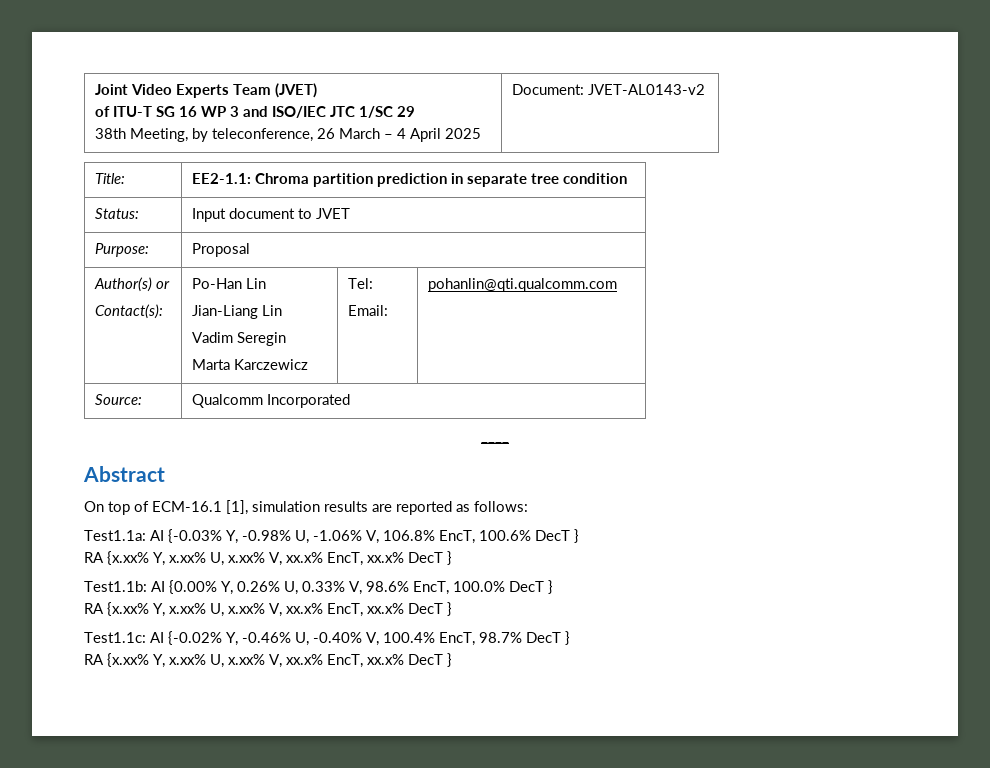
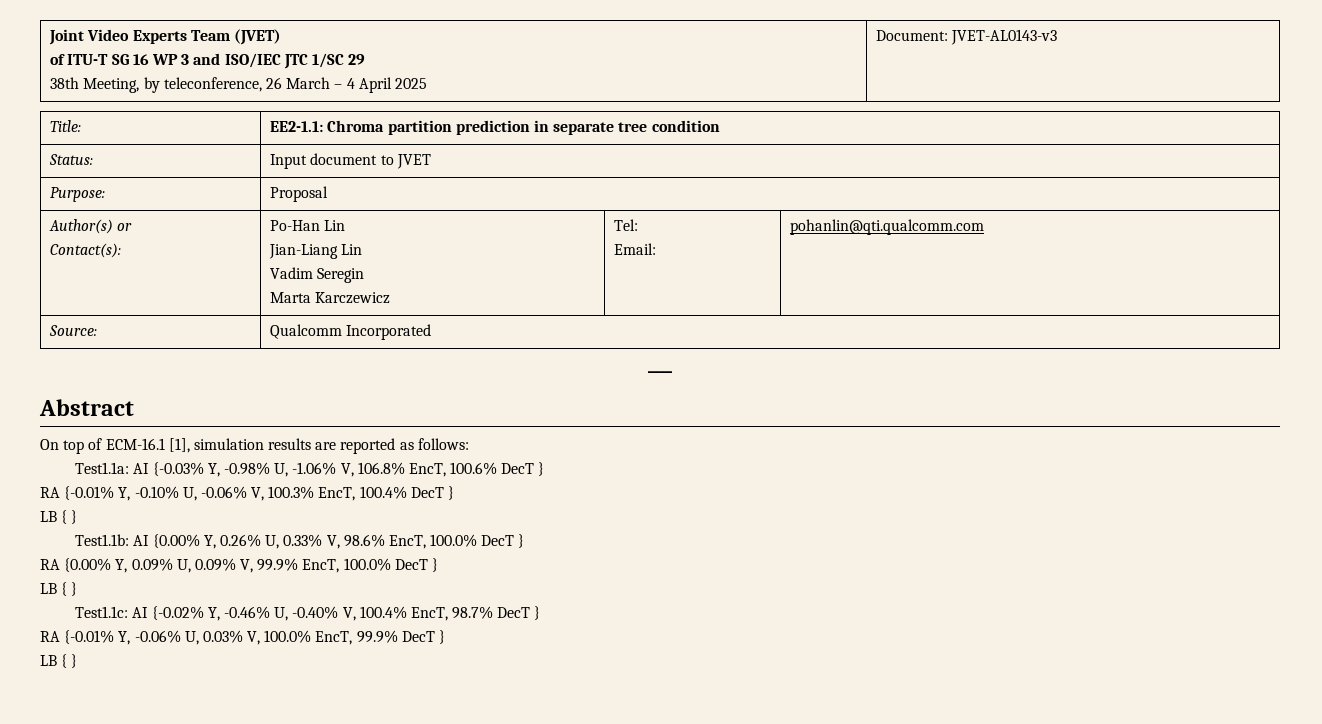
  Joint Video Experts Team (JVET)
  of ITU-T SG 16 WP 3 and ISO/IEC JTC 1/SC 29
- 38th Meeting, by teleconference, 26 March – 4 April 2025 | Document: JVET-AL0143-v2
+ 38th Meeting, by teleconference, 26 March – 4 April 2025 | Document: JVET-AL0143-v3
  Test1.1a: AI {-0.03% Y, -0.98% U, -1.06% V, 106.8% EncT, 100.6% DecT }
- RA {x.xx% Y, x.xx% U, x.xx% V, xx.x% EncT, xx.x% DecT }
+ RA {-0.01% Y, -0.10% U, -0.06% V, 100.3% EncT, 100.4% DecT }
+ LB { }
  Test1.1b: AI {0.00% Y, 0.26% U, 0.33% V, 98.6% EncT, 100.0% DecT }
- RA {x.xx% Y, x.xx% U, x.xx% V, xx.x% EncT, xx.x% DecT }
+ RA {0.00% Y, 0.09% U, 0.09% V, 99.9% EncT, 100.0% DecT }
+ LB { }
  Test1.1c: AI {-0.02% Y, -0.46% U, -0.40% V, 100.4% EncT, 98.7% DecT }
- RA {x.xx% Y, x.xx% U, x.xx% V, xx.x% EncT, xx.x% DecT }
+ RA {-0.01% Y, -0.06% U, 0.03% V, 100.0% EncT, 99.9% DecT }
+ LB { }

